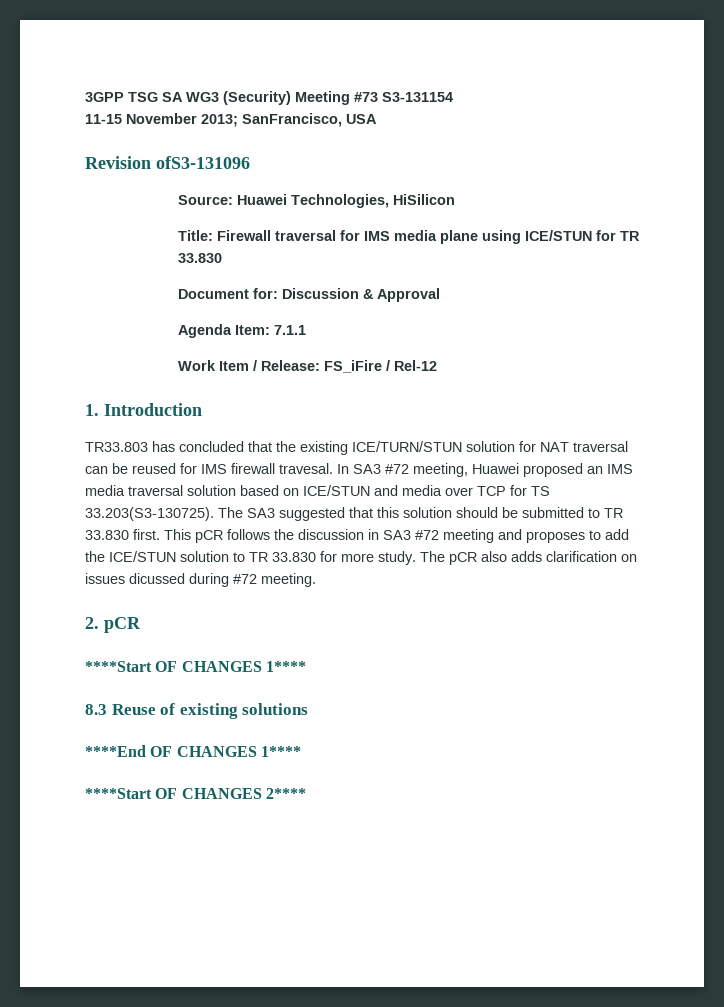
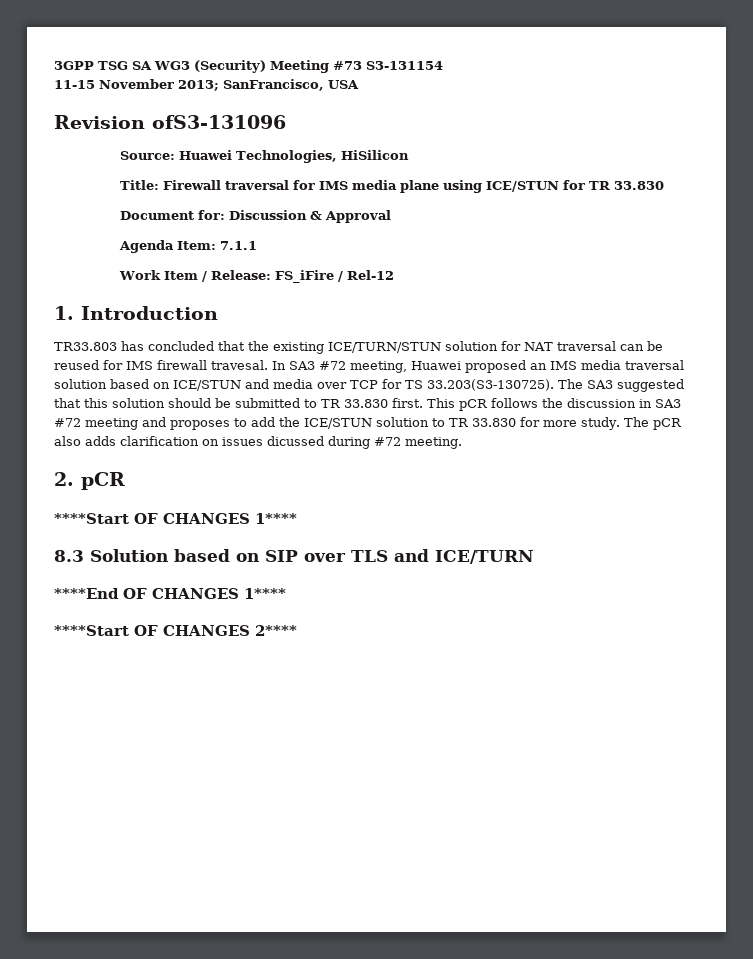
- 8.3 Reuse of existing solutions
+ 8.3 Solution based on SIP over TLS and ICE/TURN

